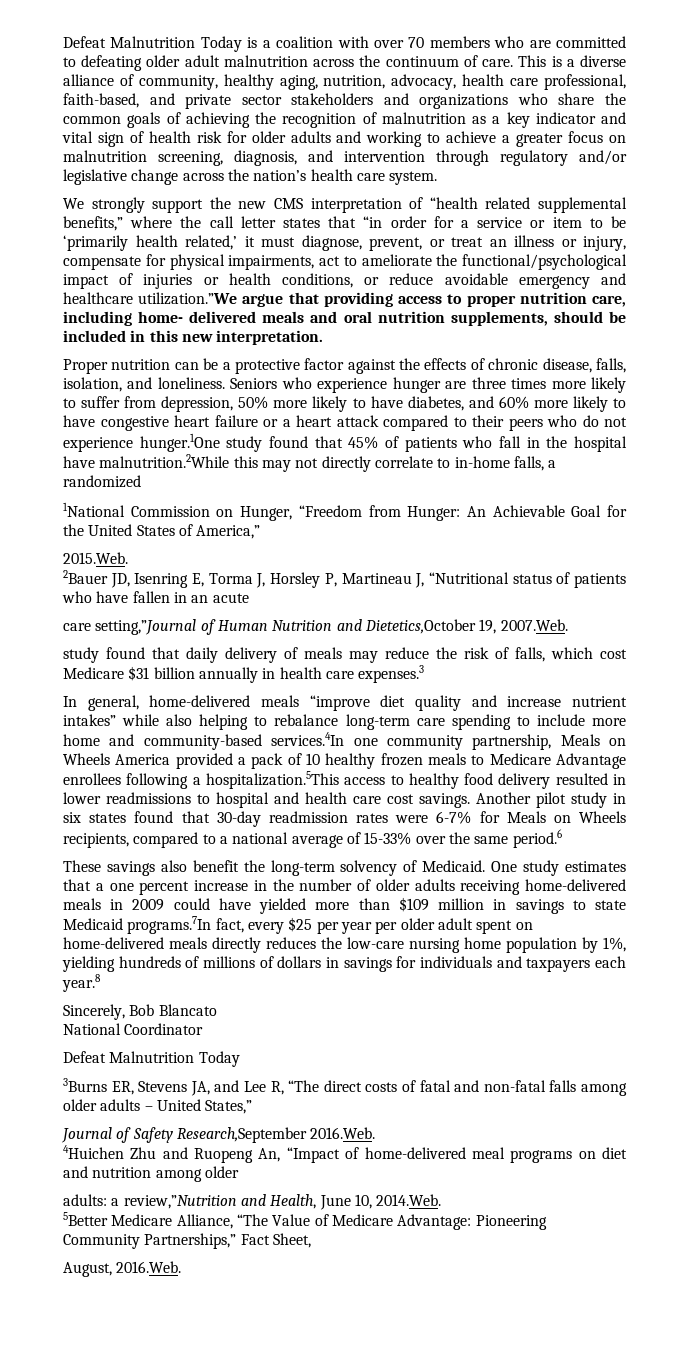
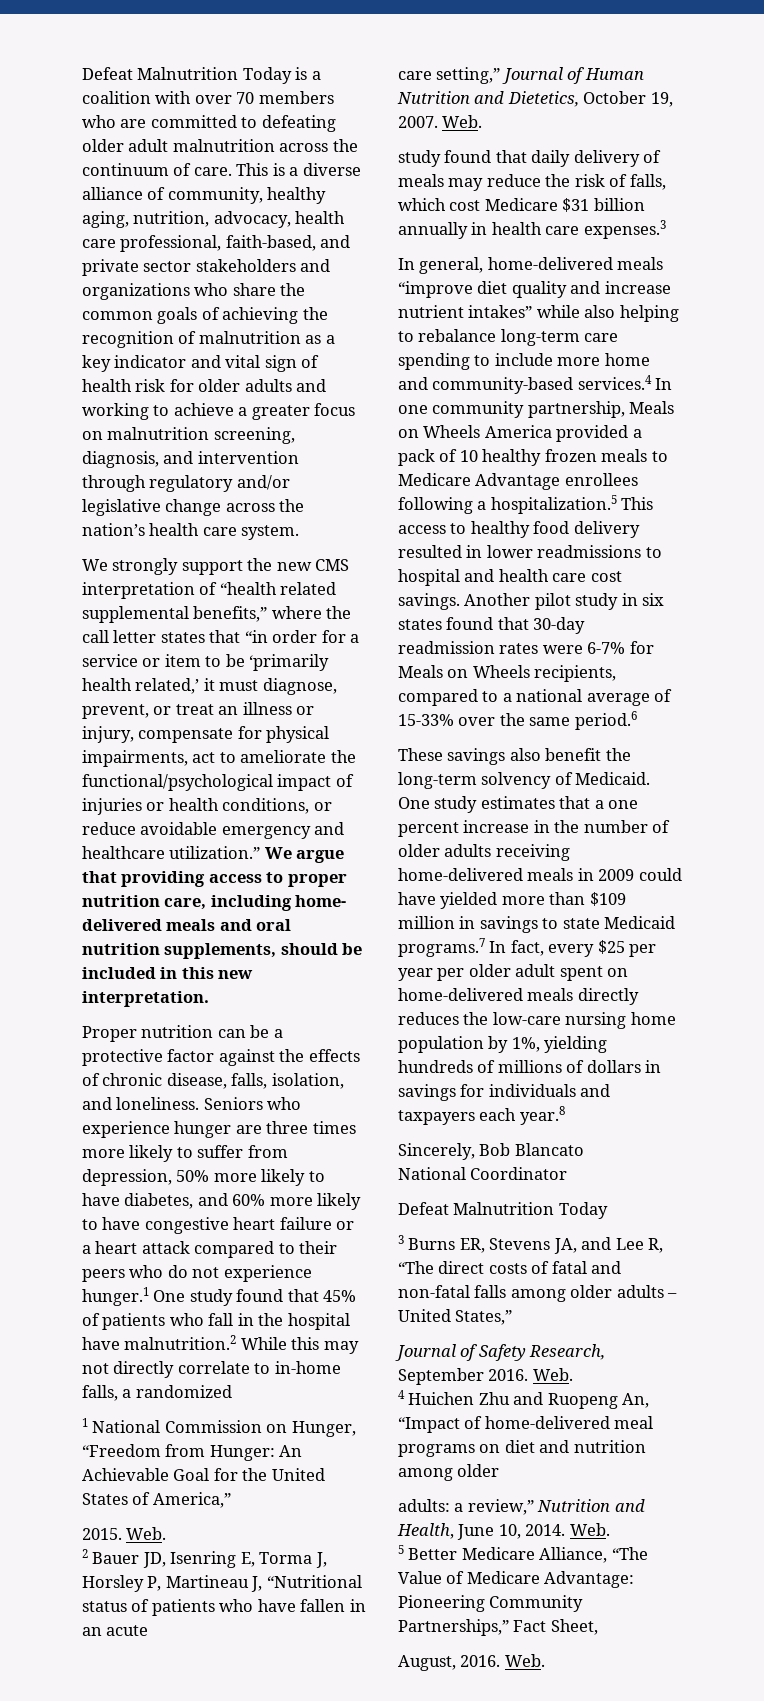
- We strongly support the new CMS interpretation of “health related supplemental benefits,” where the call letter states that “in order for a service or item to be ‘primarily health related,’ it must diagnose, prevent, or treat an illness or injury, compensate for physical impairments, act to ameliorate the functional/psychological impact of injuries or health conditions, or reduce avoidable emergency and healthcare utilization.”We argue that providing access to proper nutrition care, including home- delivered meals and oral nutrition supplements, should be included in this new interpretation.
+ We strongly support the new CMS interpretation of “health related supplemental benefits,” where the call letter states that “in order for a service or item to be ‘primarily health related,’ it must diagnose, prevent, or treat an illness or injury, compensate for physical impairments, act to ameliorate the functional/psychological impact of injuries or health conditions, or reduce avoidable emergency and healthcare utilization.” We argue that providing access to proper nutrition care, including home- delivered meals and oral nutrition supplements, should be included in this new interpretation.
- Seniors who experience hunger are three times more likely to suffer from depression, 50% more likely to have diabetes, and 60% more likely to have congestive heart failure or a heart attack compared to their peers who do not experience hunger.1One study found that 45% of patients who fall in the hospital have malnutrition.2While this may not directly correlate to in-home falls, a randomized
+ Seniors who experience hunger are three times more likely to suffer from depression, 50% more likely to have diabetes, and 60% more likely to have congestive heart failure or a heart attack compared to their peers who do not experience hunger.1 One study found that 45% of patients who fall in the hospital have malnutrition.2 While this may not directly correlate to in-home falls, a randomized
- 1National Commission on Hunger, “Freedom from Hunger: An Achievable Goal for the United States of America,”
+ 1 National Commission on Hunger, “Freedom from Hunger: An Achievable Goal for the United States of America,”
- 2015.Web.
- 2Bauer JD, Isenring E, Torma J, Horsley P, Martineau J, “Nutritional status of patients who have fallen in an acute
+ 2015. Web.
+ 2 Bauer JD, Isenring E, Torma J, Horsley P, Martineau J, “Nutritional status of patients who have fallen in an acute
- care setting,”Journal of Human Nutrition and Dietetics,October 19, 2007.Web.
+ care setting,” Journal of Human Nutrition and Dietetics, October 19, 2007. Web.
- In general, home-delivered meals “improve diet quality and increase nutrient intakes” while also helping to rebalance long-term care spending to include more home and community-based services.4In one community partnership, Meals on Wheels America provided a pack of 10 healthy frozen meals to Medicare Advantage enrollees following a hospitalization.5This access to healthy food delivery resulted in lower readmissions to hospital and health care cost savings.
+ In general, home-delivered meals “improve diet quality and increase nutrient intakes” while also helping to rebalance long-term care spending to include more home and community-based services.4 In one community partnership, Meals on Wheels America provided a pack of 10 healthy frozen meals to Medicare Advantage enrollees following a hospitalization.5 This access to healthy food delivery resulted in lower readmissions to hospital and health care cost savings.
- One study estimates that a one percent increase in the number of older adults receiving home-delivered meals in 2009 could have yielded more than $109 million in savings to state Medicaid programs.7In fact, every $25 per year per older adult spent on home-delivered meals directly reduces the low-care nursing home population by 1%, yielding hundreds of millions of dollars in savings for individuals and taxpayers each year.8
+ One study estimates that a one percent increase in the number of older adults receiving home-delivered meals in 2009 could have yielded more than $109 million in savings to state Medicaid programs.7 In fact, every $25 per year per older adult spent on home-delivered meals directly reduces the low-care nursing home population by 1%, yielding hundreds of millions of dollars in savings for individuals and taxpayers each year.8
- 3Burns ER, Stevens JA, and Lee R, “The direct costs of fatal and non-fatal falls among older adults – United States,”
+ 3 Burns ER, Stevens JA, and Lee R, “The direct costs of fatal and non-fatal falls among older adults – United States,”
- Journal of Safety Research,September 2016.Web.
- 4Huichen Zhu and Ruopeng An, “Impact of home-delivered meal programs on diet and nutrition among older
+ Journal of Safety Research, September 2016. Web.
+ 4 Huichen Zhu and Ruopeng An, “Impact of home-delivered meal programs on diet and nutrition among older
- adults: a review,”Nutrition and Health, June 10, 2014.Web.
- 5Better Medicare Alliance, “The Value of Medicare Advantage: Pioneering Community Partnerships,” Fact Sheet,
+ adults: a review,” Nutrition and Health, June 10, 2014. Web.
+ 5 Better Medicare Alliance, “The Value of Medicare Advantage: Pioneering Community Partnerships,” Fact Sheet,
- August, 2016.Web.
+ August, 2016. Web.

